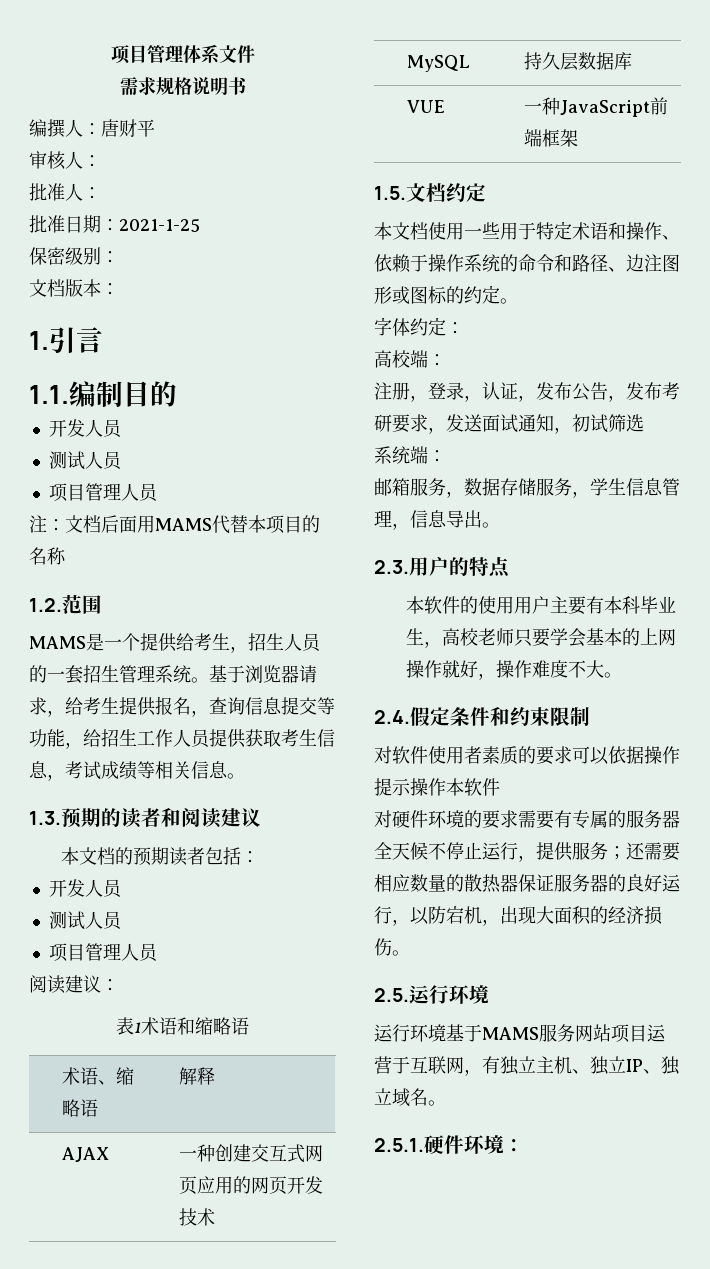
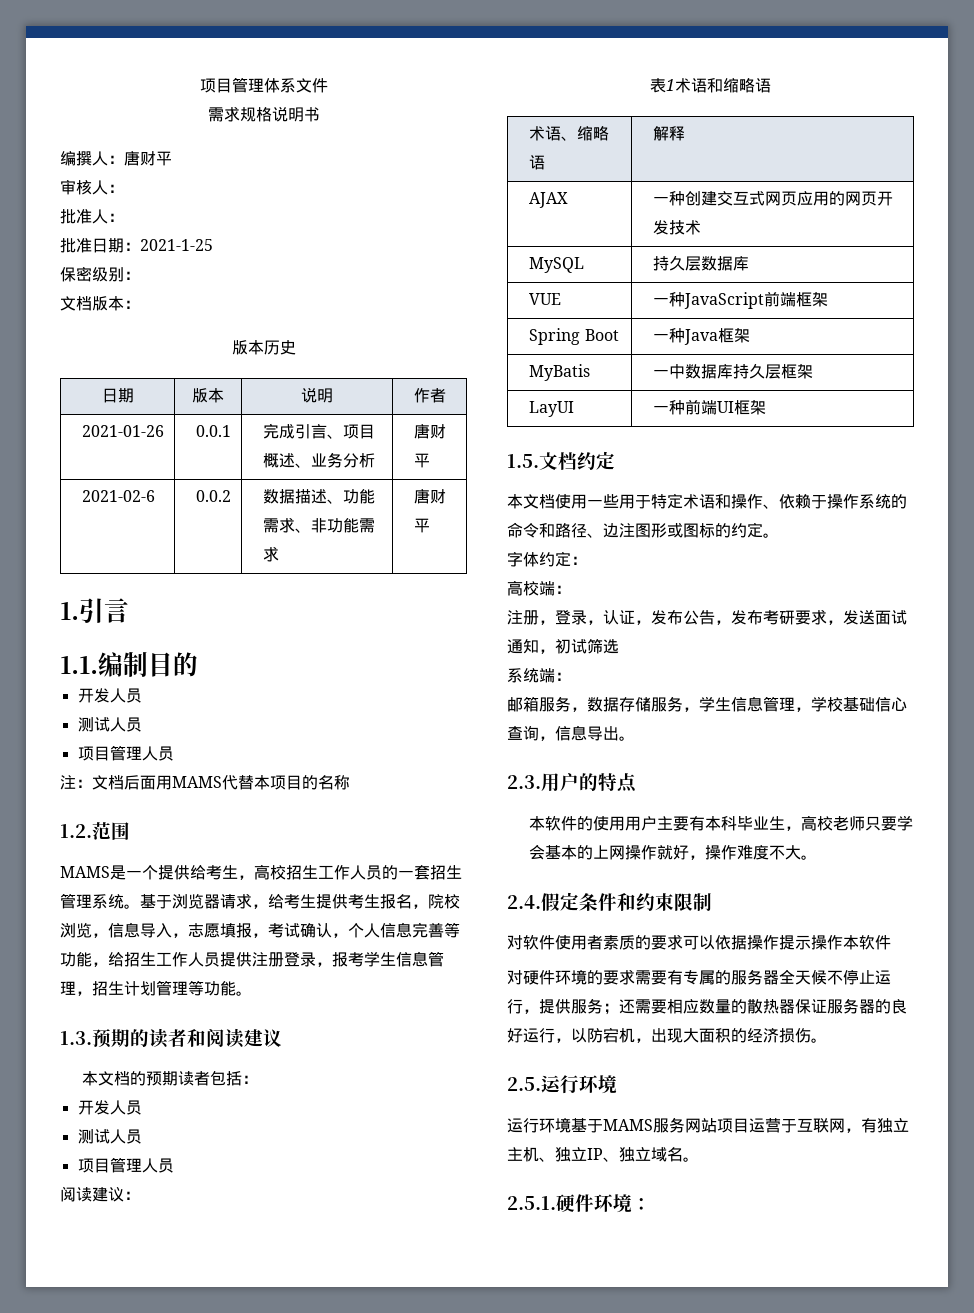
+ 版本历史
+ 日期 | 版本 | 说明 | 作者
+ 2021-01-26 | 0.0.1 | 完成引言、项目概述、业务分析 | 唐财平
+ 2021-02-6 | 0.0.2 | 数据描述、功能需求、非功能需求 | 唐财平
- MAMS是一个提供给考生，招生人员的一套招生管理系统。
+ MAMS是一个提供给考生，高校招生工作人员的一套招生管理系统。
- 基于浏览器请求，给考生提供报名，查询信息提交等功能，给招生工作人员提供获取考生信息，考试成绩等相关信息。
+ 基于浏览器请求，给考生提供考生报名，院校浏览，信息导入，志愿填报，考试确认，个人信息完善等功能，给招生工作人员提供注册登录，报考学生信息管理，招生计划管理等功能。
+ Spring Boot | 一种Java框架
+ MyBatis | 一中数据库持久层框架
+ LayUI | 一种前端UI框架
- 邮箱服务，数据存储服务，学生信息管理，信息导出。
+ 邮箱服务，数据存储服务，学生信息管理，学校基础信心查询，信息导出。

